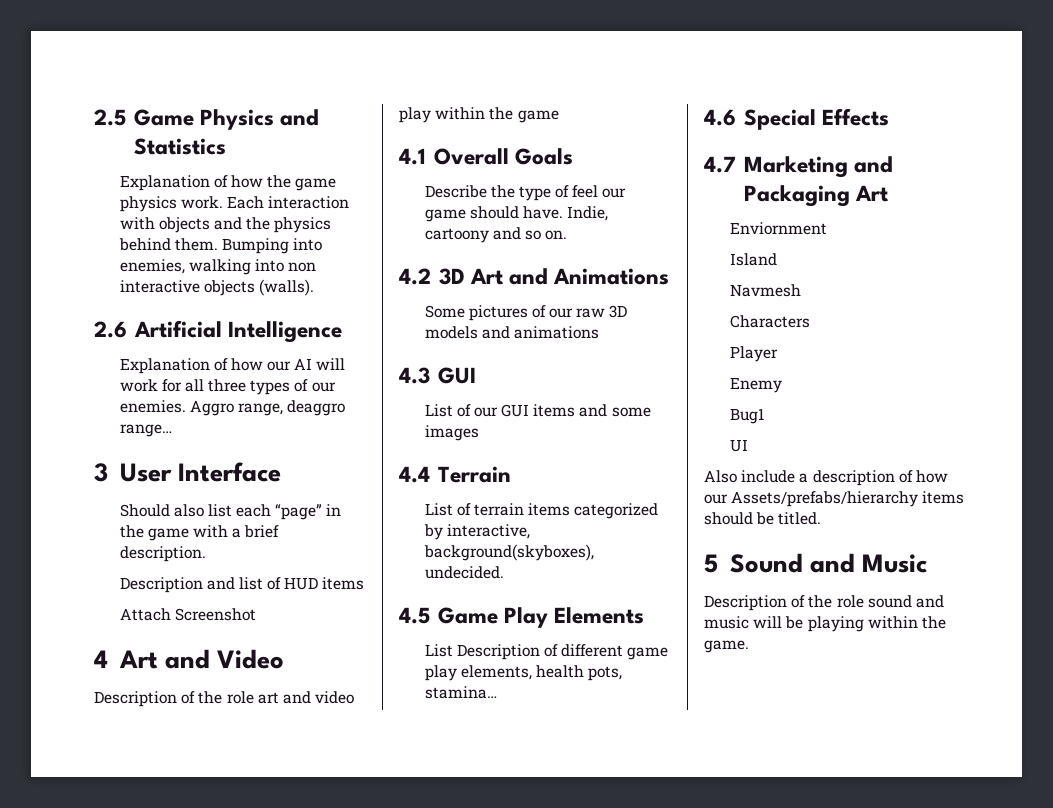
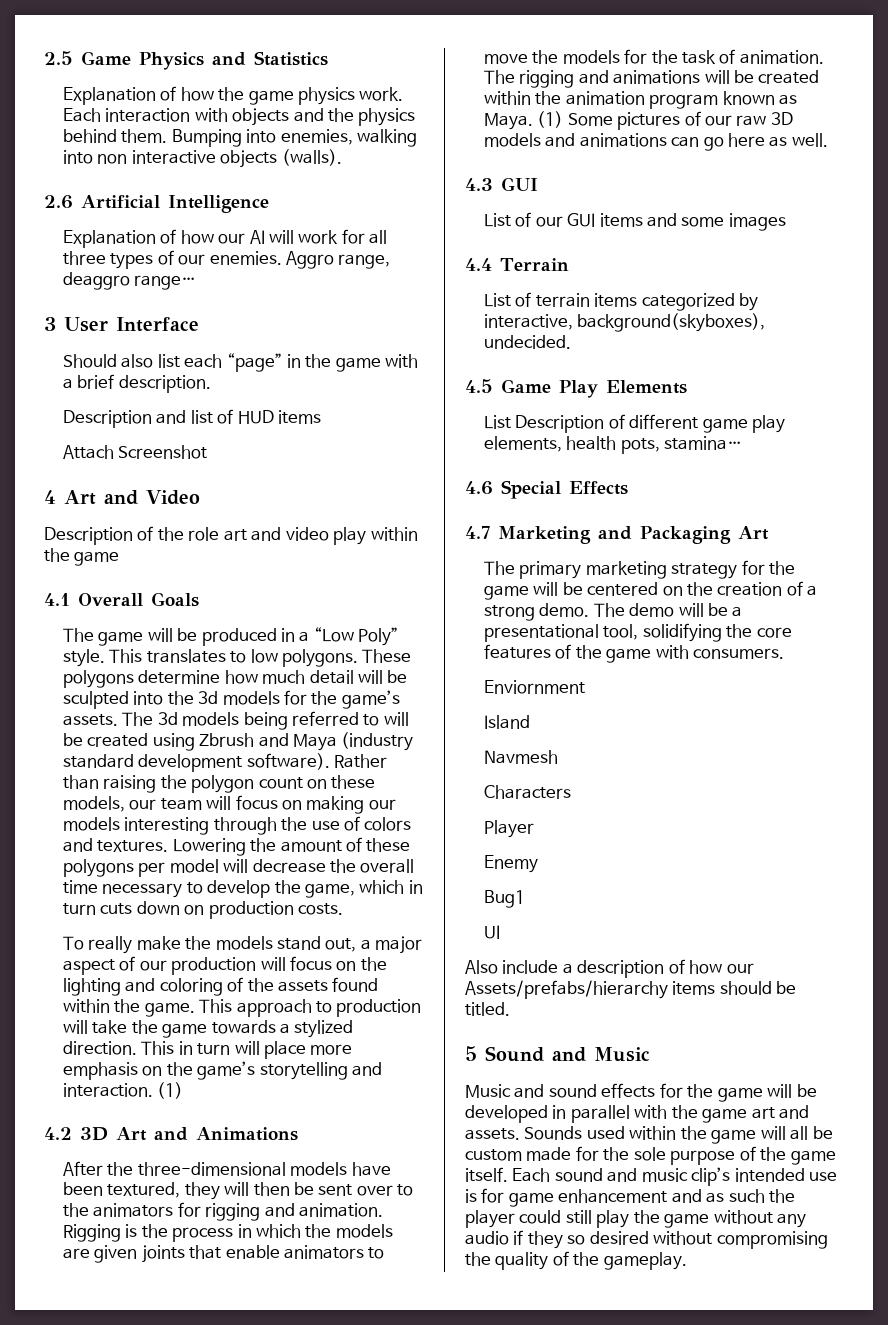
- Describe the type of feel our game should have. Indie, cartoony and so on.
+ The game will be produced in a “Low Poly” style. This translates to low polygons. These polygons determine how much detail will be sculpted into the 3d models for the game’s assets. The 3d models being referred to will be created using Zbrush and Maya (industry standard development software). Rather than raising the polygon count on these models, our team will focus on making our models interesting through the use of colors and textures. Lowering the amount of these polygons per model will decrease the overall time necessary to develop the game, which in turn cuts down on production costs.
+ To really make the models stand out, a major aspect of our production will focus on the lighting and coloring of the assets found within the game. This approach to production will take the game towards a stylized direction. This in turn will place more emphasis on the game’s storytelling and interaction. (1)
- Some pictures of our raw 3D models and animations
+ After the three-dimensional models have been textured, they will then be sent over to the animators for rigging and animation. Rigging is the process in which the models are given joints that enable animators to move the models for the task of animation. The rigging and animations will be created within the animation program known as Maya. (1) Some pictures of our raw 3D models and animations can go here as well.
+ The primary marketing strategy for the game will be centered on the creation of a strong demo. The demo will be a presentational tool, solidifying the core features of the game with consumers.
- Description of the role sound and music will be playing within the game.
+ Music and sound effects for the game will be developed in parallel with the game art and assets. Sounds used within the game will all be custom made for the sole purpose of the game itself. Each sound and music clip’s intended use is for game enhancement and as such the player could still play the game without any audio if they so desired without compromising the quality of the gameplay.

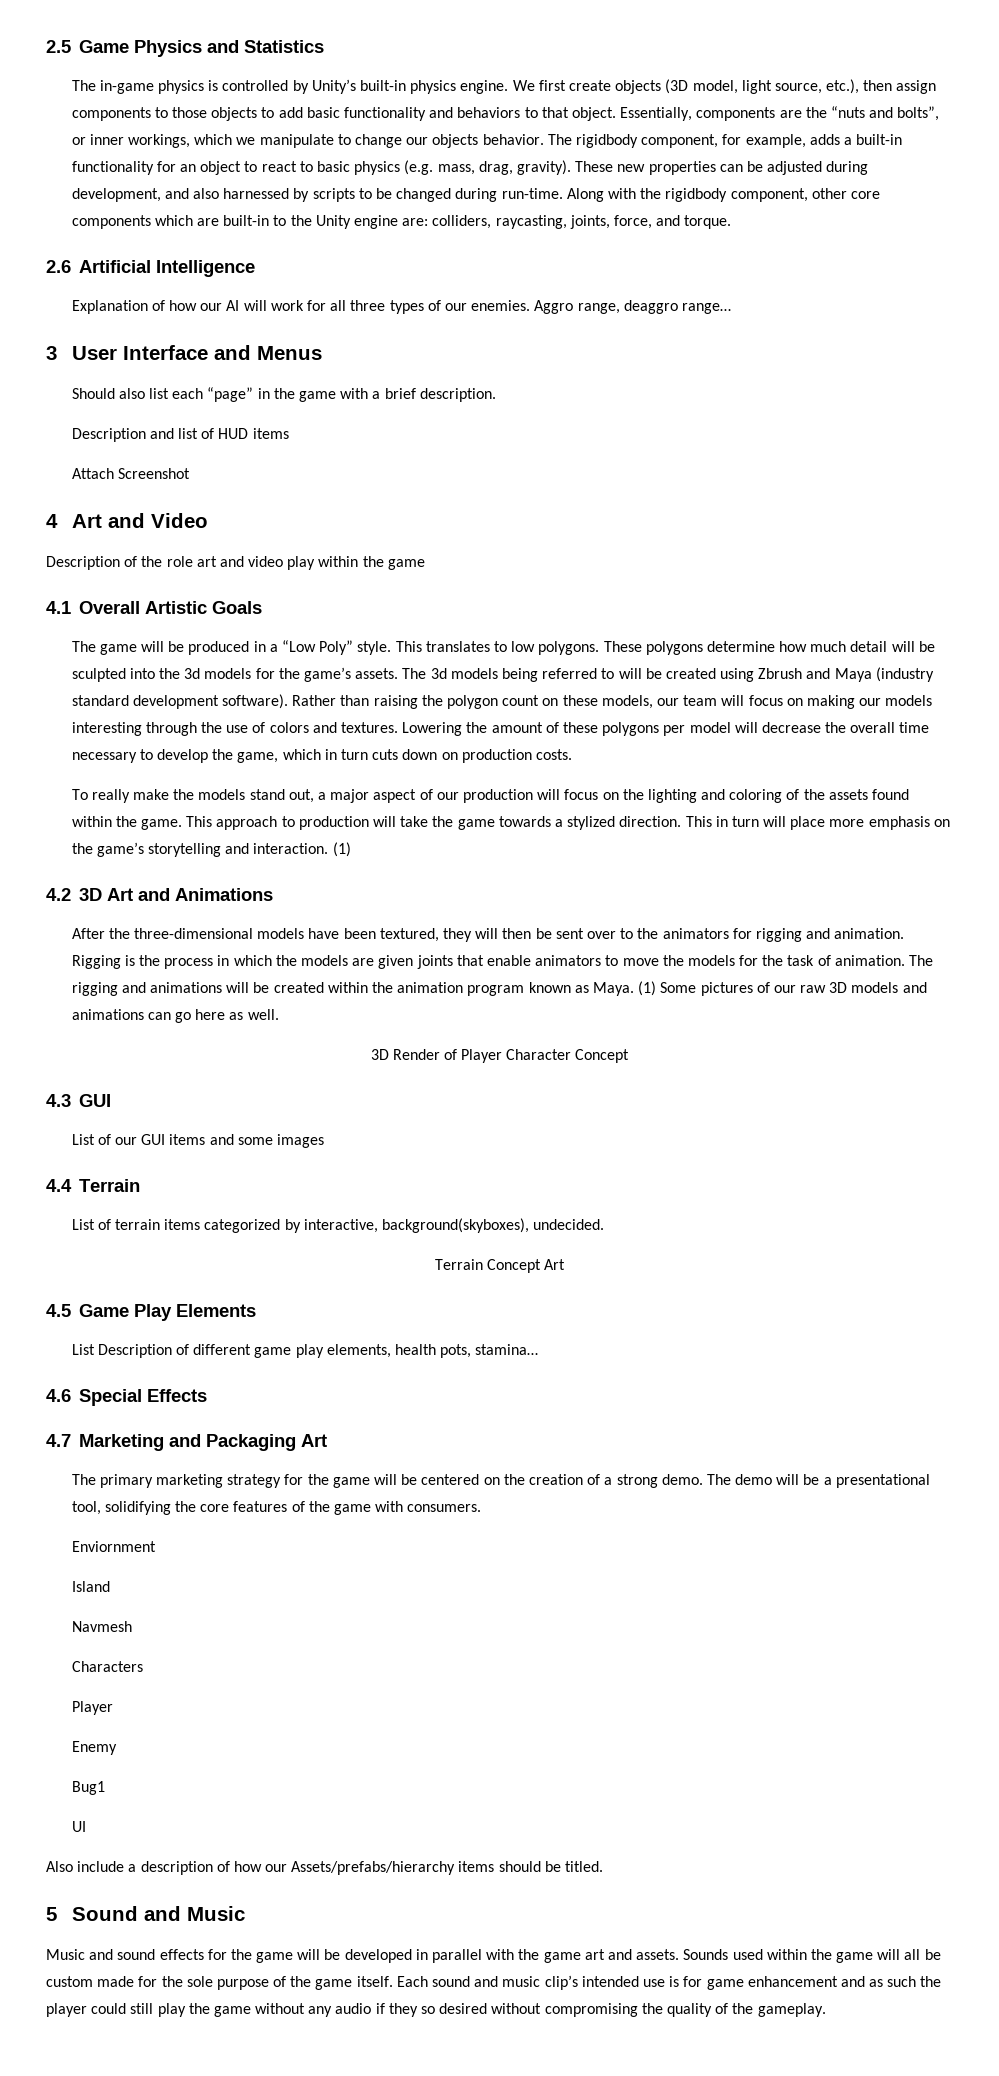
- Explanation of how the game physics work. Each interaction with objects and the physics behind them. Bumping into enemies, walking into non interactive objects (walls).
+ The in-game physics is controlled by Unity’s built-in physics engine. We first create objects (3D model, light source, etc.), then assign components to those objects to add basic functionality and behaviors to that object. Essentially, components are the “nuts and bolts”, or inner workings, which we manipulate to change our objects behavior. The rigidbody component, for example, adds a built-in functionality for an object to react to basic physics (e.g. mass, drag, gravity). These new properties can be adjusted during development, and also harnessed by scripts to be changed during run-time. Along with the rigidbody component, other core components which are built-in to the Unity engine are: colliders, raycasting, joints, force, and torque.
- 3 User Interface
+ 3 User Interface and Menus
- 4.1 Overall Goals
+ 4.1 Overall Artistic Goals
+ 3D Render of Player Character Concept
+ Terrain Concept Art

